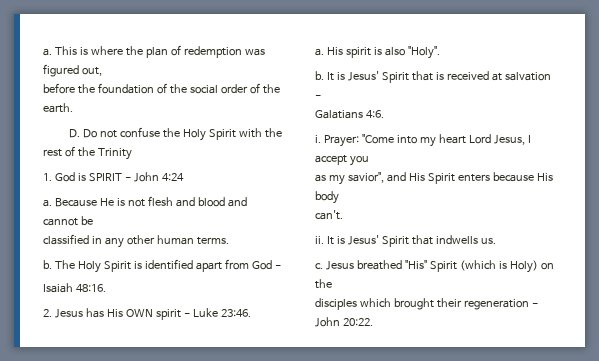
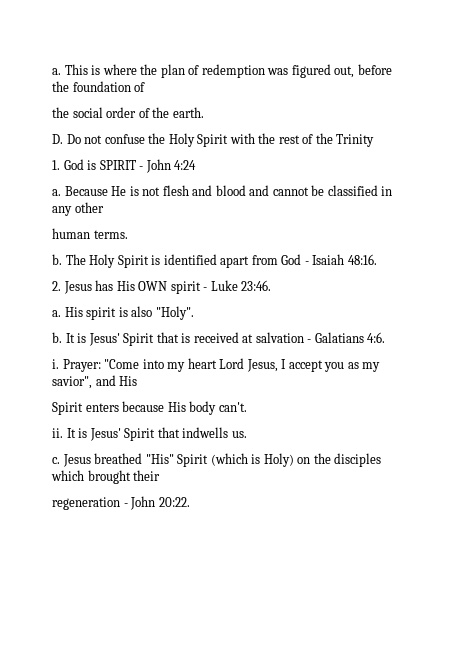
- This is where the plan of redemption was figured out,
- before the foundation of the social order of the earth.
+ This is where the plan of redemption was figured out, before the foundation of
+ the social order of the earth.
- Because He is not flesh and blood and cannot be
- classified in any other human terms.
+ Because He is not flesh and blood and cannot be classified in any other
+ human terms.
- The Holy Spirit is identified apart from God -
- Isaiah 48:16.
+ The Holy Spirit is identified apart from God - Isaiah 48:16.
- It is Jesus' Spirit that is received at salvation -
- Galatians 4:6.
+ It is Jesus' Spirit that is received at salvation - Galatians 4:6.
- Prayer: "Come into my heart Lord Jesus, I accept you
- as my savior", and His Spirit enters because His body
- can't.
+ Prayer: "Come into my heart Lord Jesus, I accept you as my savior", and His
+ Spirit enters because His body can't.
- Jesus breathed "His" Spirit (which is Holy) on the
- disciples which brought their regeneration - John 20:22.
+ Jesus breathed "His" Spirit (which is Holy) on the disciples which brought their
+ regeneration - John 20:22.

